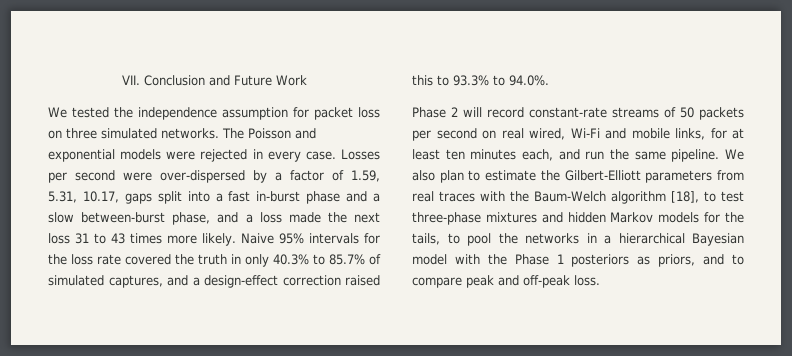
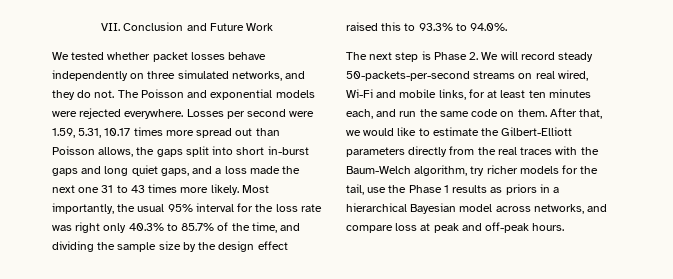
- We tested the independence assumption for packet loss on three simulated networks.
+ We tested whether packet losses behave independently on three simulated networks, and they do not.
- The Poisson and exponential models were rejected in every case.
+ The Poisson and exponential models were rejected everywhere.
- Losses per second were over-dispersed by a factor of 1.59, 5.31, 10.17, gaps split into a fast in-burst phase and a slow between-burst phase, and a loss made the next loss 31 to 43 times more likely.
+ Losses per second were 1.59, 5.31, 10.17 times more spread out than Poisson allows, the gaps split into short in-burst gaps and long quiet gaps, and a loss made the next one 31 to 43 times more likely.
- Naive 95% intervals for the loss rate covered the truth in only 40.3% to 85.7% of simulated captures, and a design-effect correction raised this to 93.3% to 94.0%.
+ Most importantly, the usual 95% interval for the loss rate was right only 40.3% to 85.7% of the time, and dividing the sample size by the design effect raised this to 93.3% to 94.0%.
- Phase 2 will record constant-rate streams of 50 packets per second on real wired, Wi-Fi and mobile links, for at least ten minutes each, and run the same pipeline. We also plan to estimate the Gilbert-Elliott parameters from real traces with the Baum-Welch algorithm [18], to test three-phase mixtures and hidden Markov models for the tails, to pool the networks in a hierarchical Bayesian model with the Phase 1 posteriors as priors, and to compare peak and off-peak loss.
+ The next step is Phase 2. We will record steady 50-packets-per-second streams on real wired, Wi-Fi and mobile links, for at least ten minutes each, and run the same code on them. After that, we would like to estimate the Gilbert-Elliott parameters directly from the real traces with the Baum-Welch algorithm, try richer models for the tail, use the Phase 1 results as priors in a hierarchical Bayesian model across networks, and compare loss at peak and off-peak hours.

